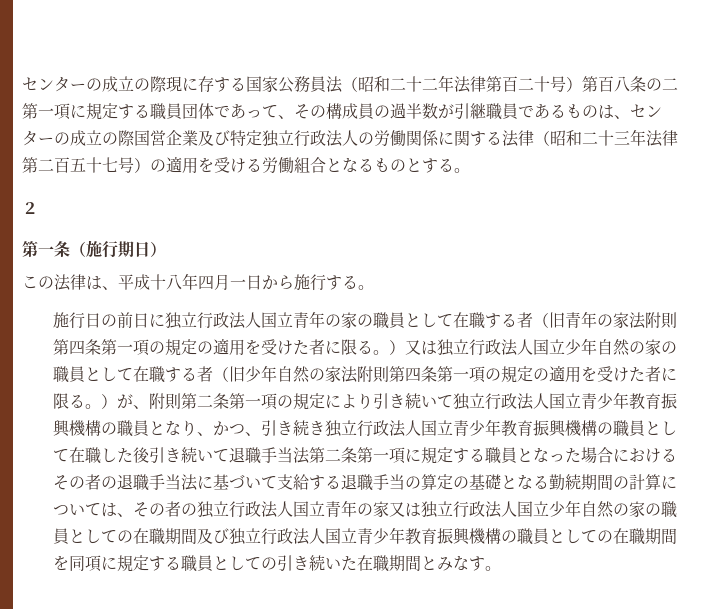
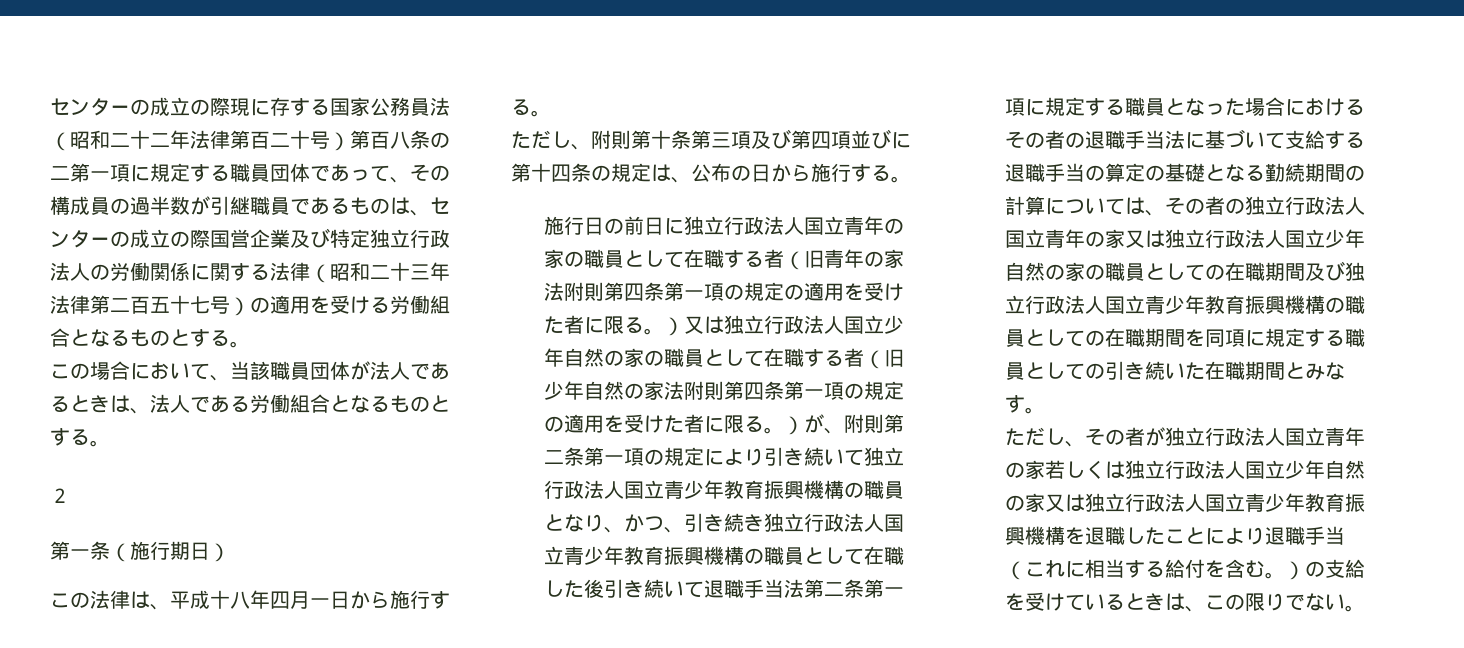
+ この場合において、当該職員団体が法人であるときは、法人である労働組合となるものとする。
+ ただし、附則第十条第三項及び第四項並びに第十四条の規定は、公布の日から施行する。
+ ただし、その者が独立行政法人国立青年の家若しくは独立行政法人国立少年自然の家又は独立行政法人国立青少年教育振興機構を退職したことにより退職手当（これに相当する給付を含む。）の支給を受けているときは、この限りでない。

